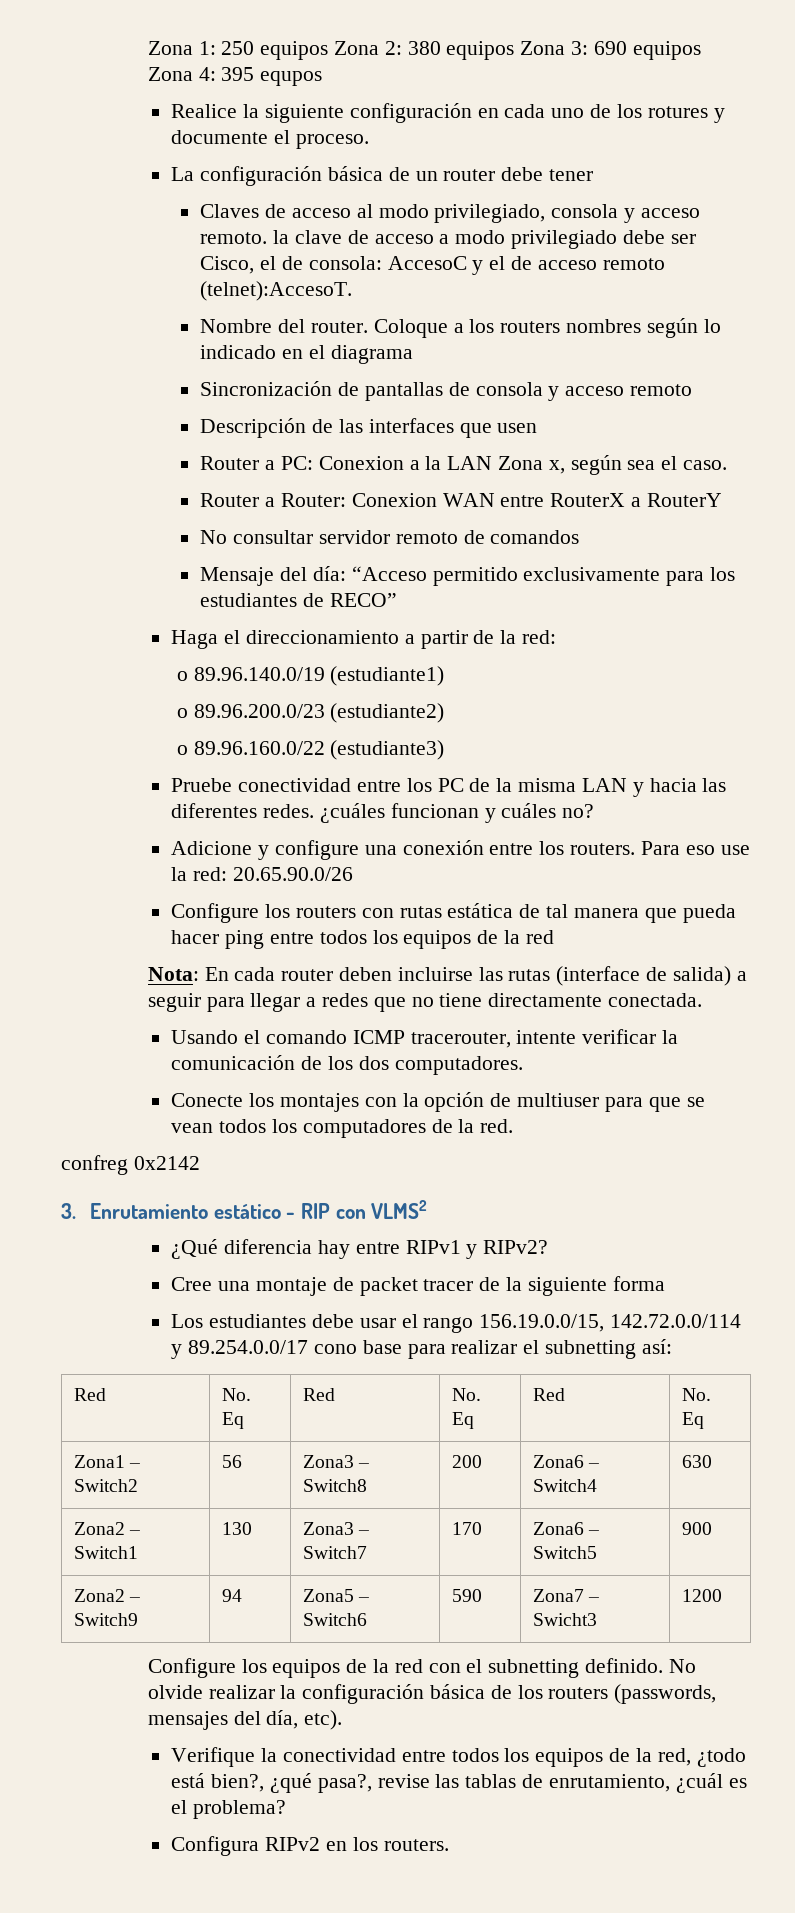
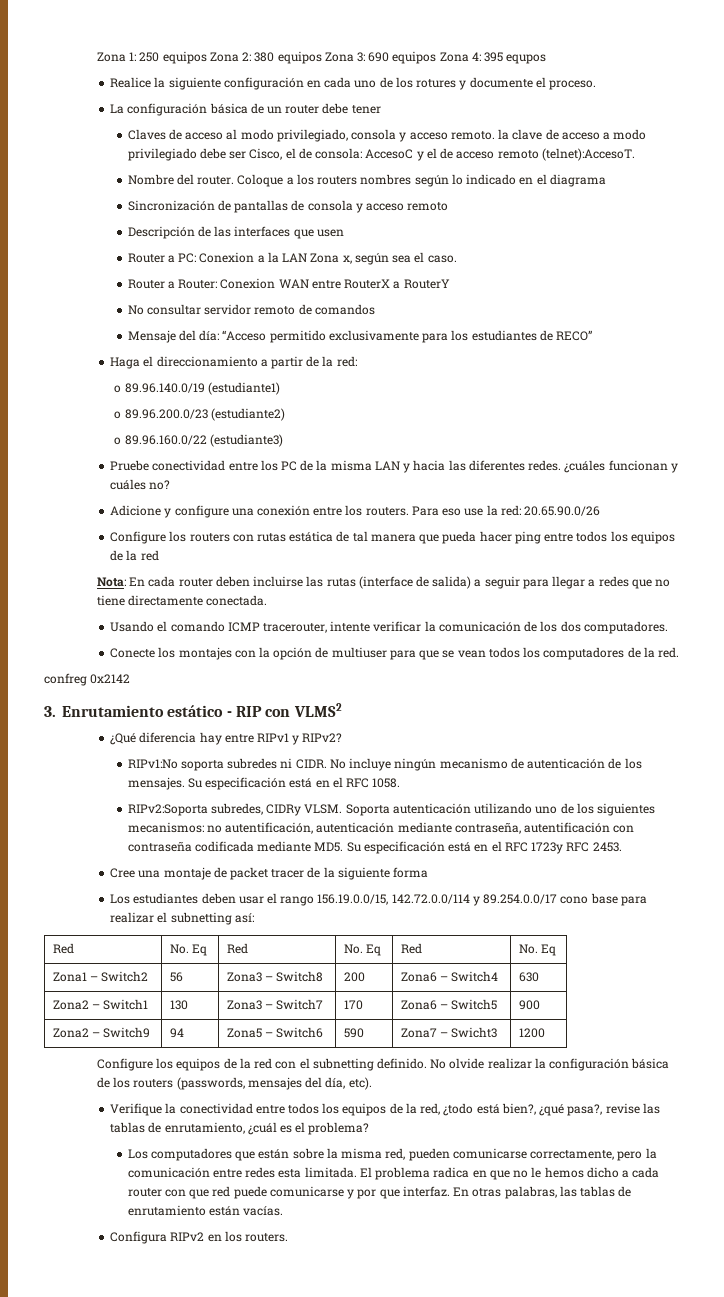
+ RIPv1:No soporta subredes ni CIDR. No incluye ningún mecanismo de autenticación de los mensajes. Su especificación está en el RFC 1058.
+ RIPv2:Soporta subredes, CIDRy VLSM. Soporta autenticación utilizando uno de los siguientes mecanismos: no autentificación, autenticación mediante contraseña, autentificación con contraseña codificada mediante MD5. Su especificación está en el RFC 1723y RFC 2453.
- Los estudiantes debe usar el rango 156.19.0.0/15, 142.72.0.0/114 y 89.254.0.0/17 cono base para realizar el subnetting así:
+ Los estudiantes deben usar el rango 156.19.0.0/15, 142.72.0.0/114 y 89.254.0.0/17 cono base para realizar el subnetting así:
+ Los computadores que están sobre la misma red, pueden comunicarse correctamente, pero la comunicación entre redes esta limitada. El problema radica en que no le hemos dicho a cada router con que red puede comunicarse y por que interfaz. En otras palabras, las tablas de enrutamiento están vacías.

